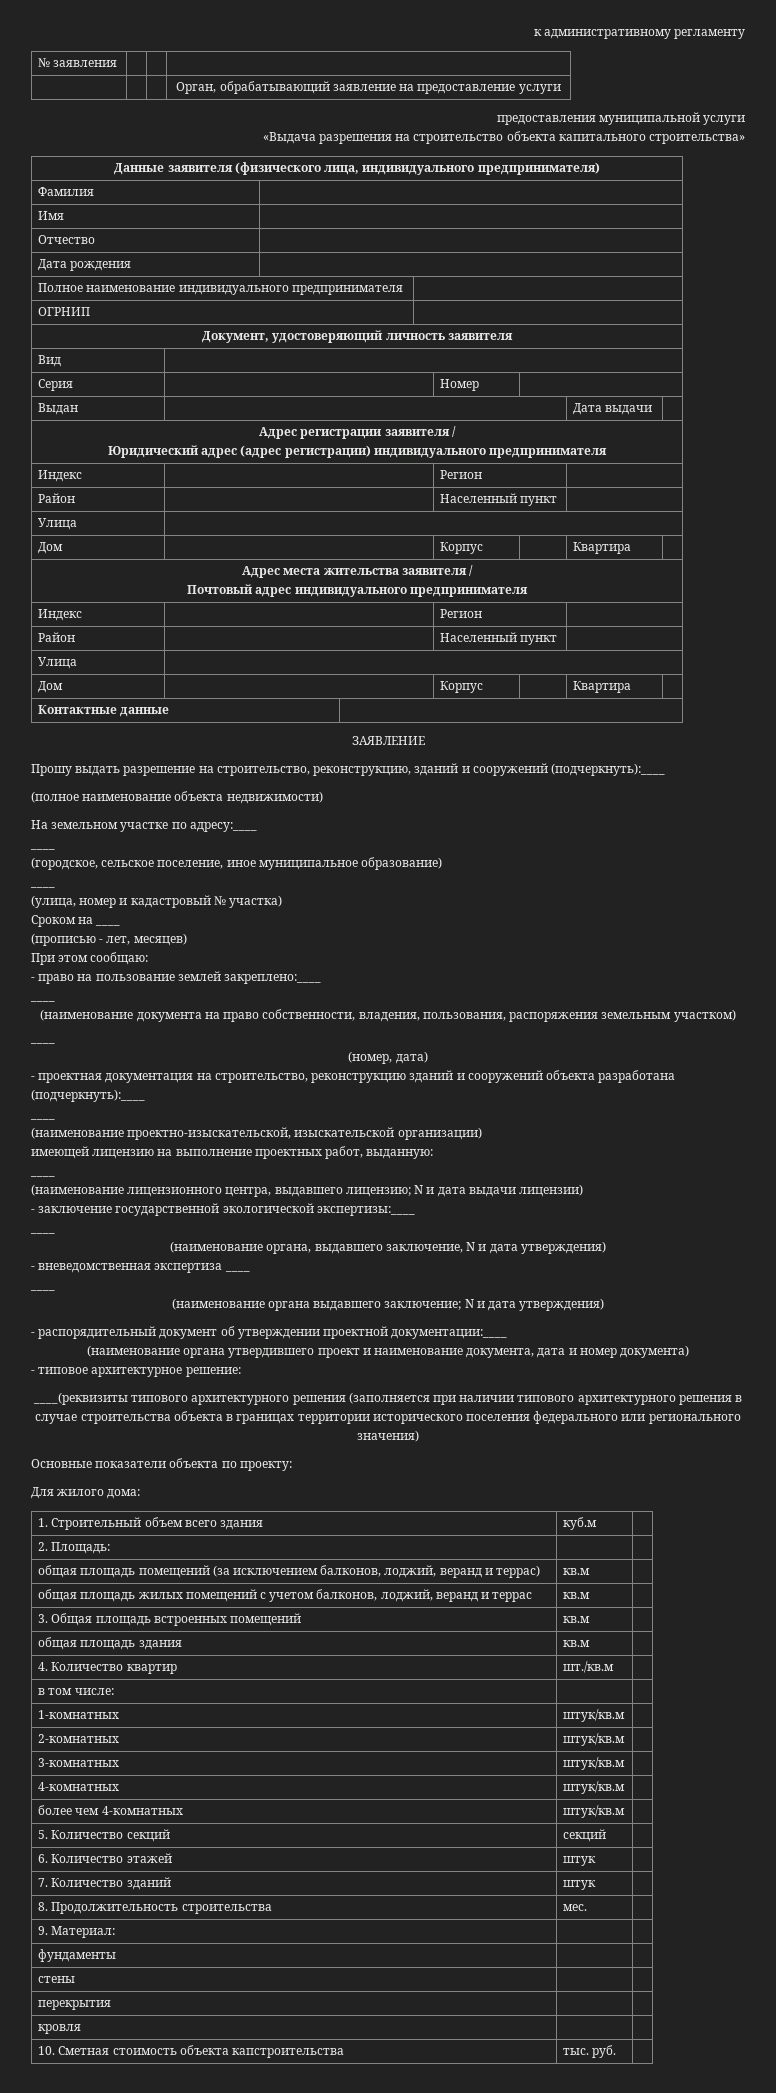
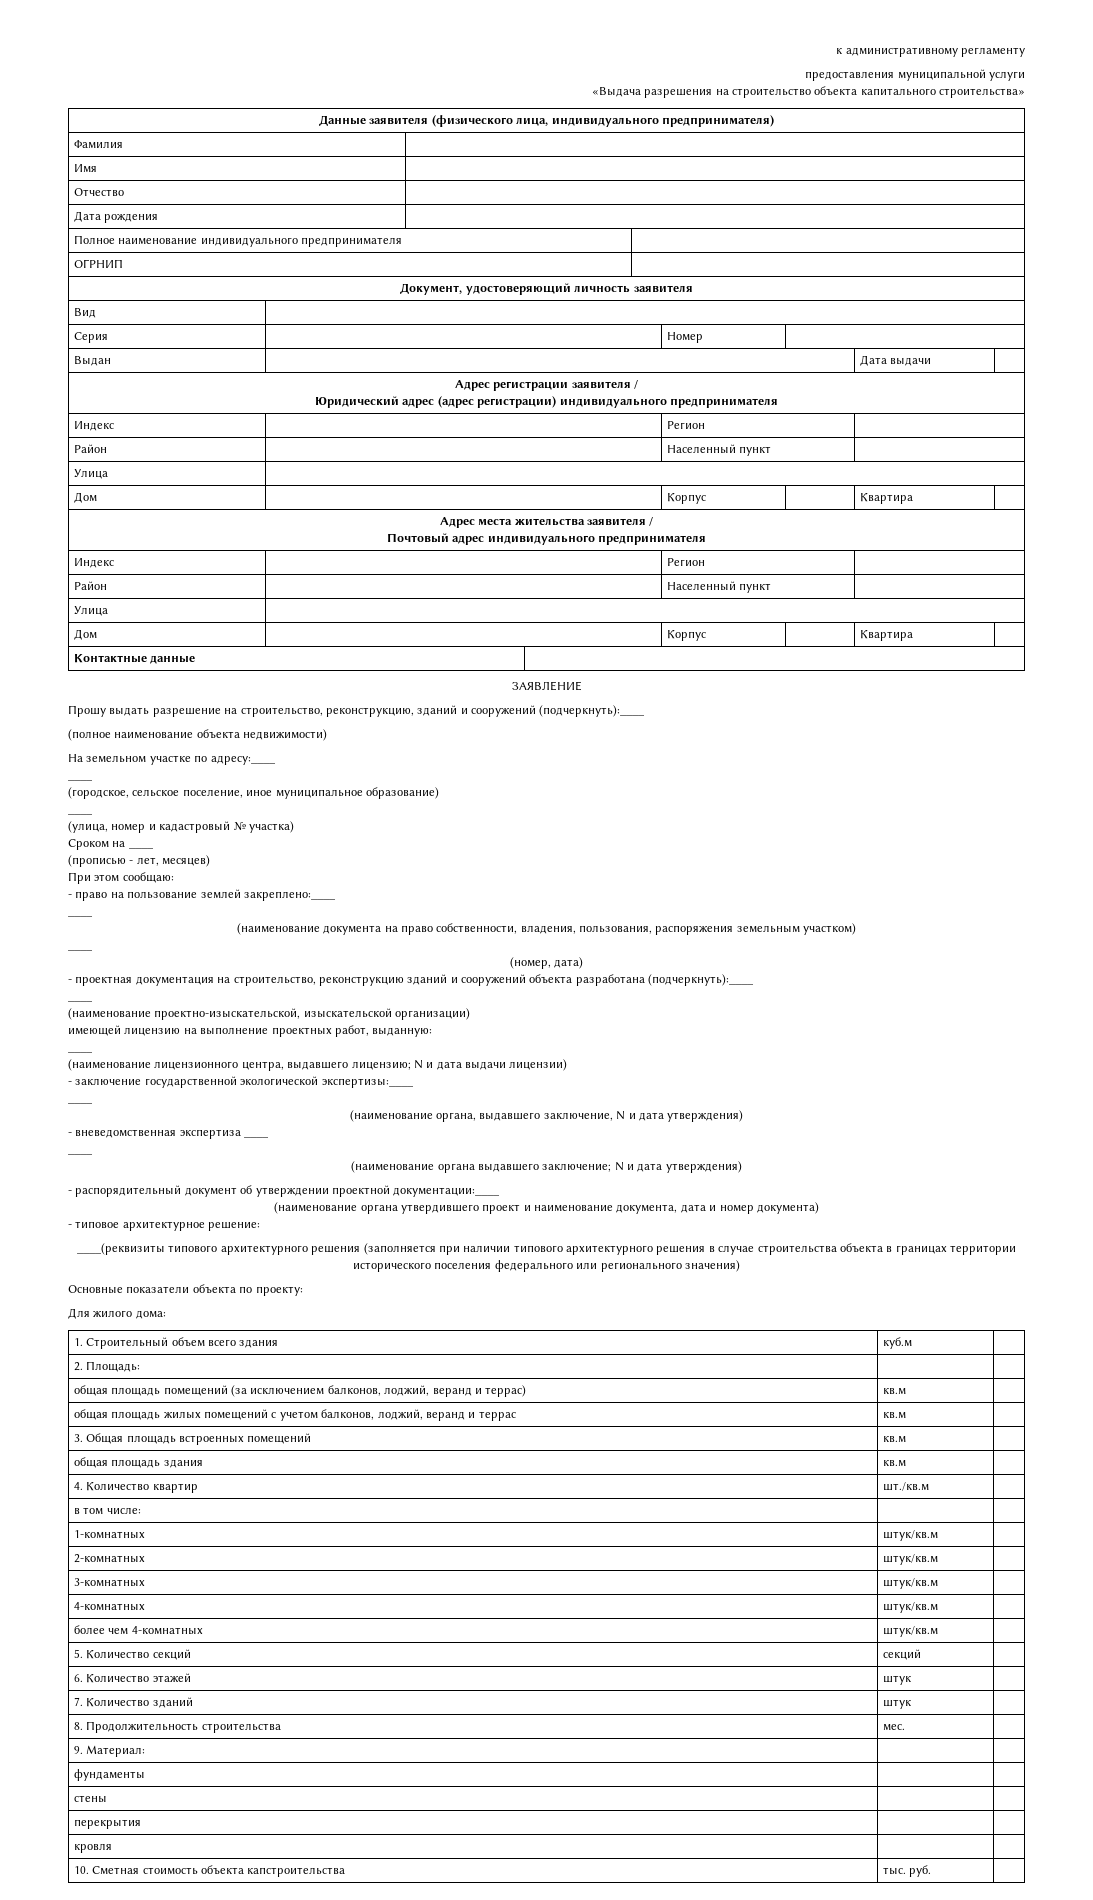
- № заявления | | |
- | | | Орган, обрабатывающий заявление на предоставление услуги

